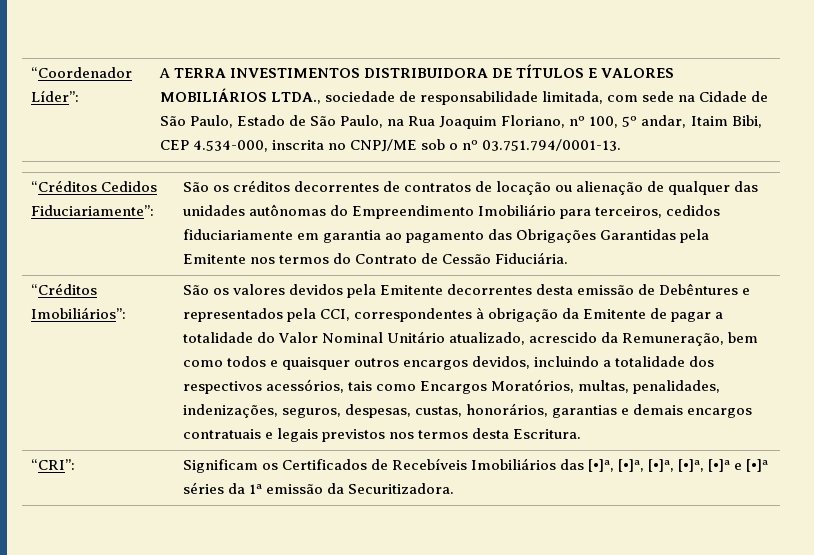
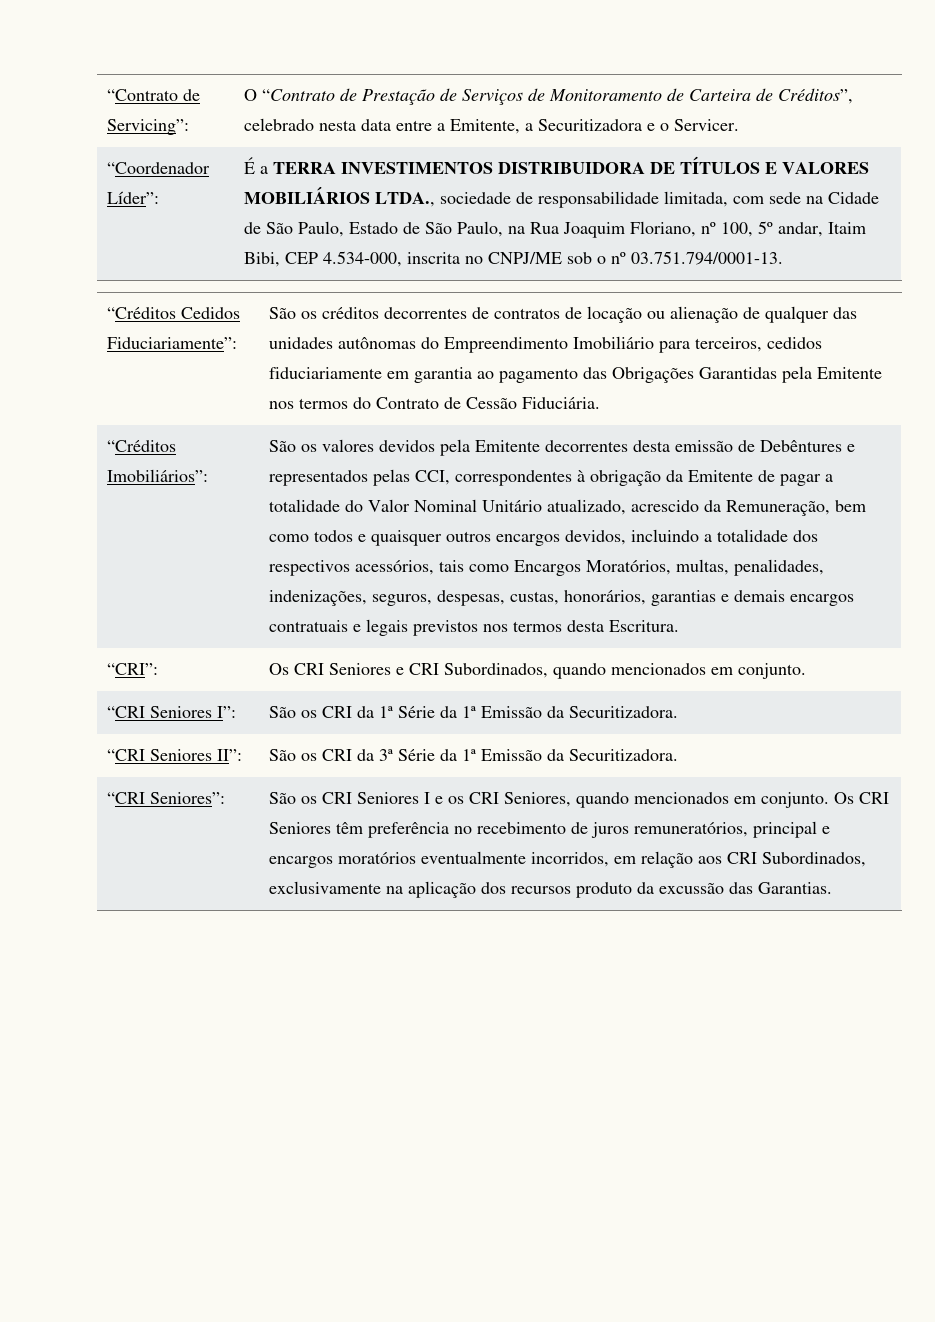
+ “Contrato de Servicing”: | O “Contrato de Prestação de Serviços de Monitoramento de Carteira de Créditos”, celebrado nesta data entre a Emitente, a Securitizadora e o Servicer.
- A TERRA INVESTIMENTOS DISTRIBUIDORA DE TÍTULOS E VALORES MOBILIÁRIOS LTDA., sociedade de responsabilidade limitada, com sede na Cidade de São Paulo, Estado de São Paulo, na Rua Joaquim Floriano, nº 100, 5º andar, Itaim Bibi, CEP 4.534-000, inscrita no CNPJ/ME sob o nº 03.751.794/0001-13.
+ É a TERRA INVESTIMENTOS DISTRIBUIDORA DE TÍTULOS E VALORES MOBILIÁRIOS LTDA., sociedade de responsabilidade limitada, com sede na Cidade de São Paulo, Estado de São Paulo, na Rua Joaquim Floriano, nº 100, 5º andar, Itaim Bibi, CEP 4.534-000, inscrita no CNPJ/ME sob o nº 03.751.794/0001-13.
- São os valores devidos pela Emitente decorrentes desta emissão de Debêntures e representados pela CCI, correspondentes à obrigação da Emitente de pagar a totalidade do Valor Nominal Unitário atualizado, acrescido da Remuneração, bem como todos e quaisquer outros encargos devidos, incluindo a totalidade dos respectivos acessórios, tais como Encargos Moratórios, multas, penalidades, indenizações, seguros, despesas, custas, honorários, garantias e demais encargos contratuais e legais previstos nos termos desta Escritura.
+ São os valores devidos pela Emitente decorrentes desta emissão de Debêntures e representados pelas CCI, correspondentes à obrigação da Emitente de pagar a totalidade do Valor Nominal Unitário atualizado, acrescido da Remuneração, bem como todos e quaisquer outros encargos devidos, incluindo a totalidade dos respectivos acessórios, tais como Encargos Moratórios, multas, penalidades, indenizações, seguros, despesas, custas, honorários, garantias e demais encargos contratuais e legais previstos nos termos desta Escritura.
- “CRI”: | Significam os Certificados de Recebíveis Imobiliários das [•]ª, [•]ª, [•]ª, [•]ª, [•]ª e [•]ª séries da 1ª emissão da Securitizadora.
+ “CRI”: | Os CRI Seniores e CRI Subordinados, quando mencionados em conjunto.
+ “CRI Seniores I”: | São os CRI da 1ª Série da 1ª Emissão da Securitizadora.
+ “CRI Seniores II”: | São os CRI da 3ª Série da 1ª Emissão da Securitizadora.
+ “CRI Seniores”: | São os CRI Seniores I e os CRI Seniores, quando mencionados em conjunto. Os CRI Seniores têm preferência no recebimento de juros remuneratórios, principal e encargos moratórios eventualmente incorridos, em relação aos CRI Subordinados, exclusivamente na aplicação dos recursos produto da excussão das Garantias.

